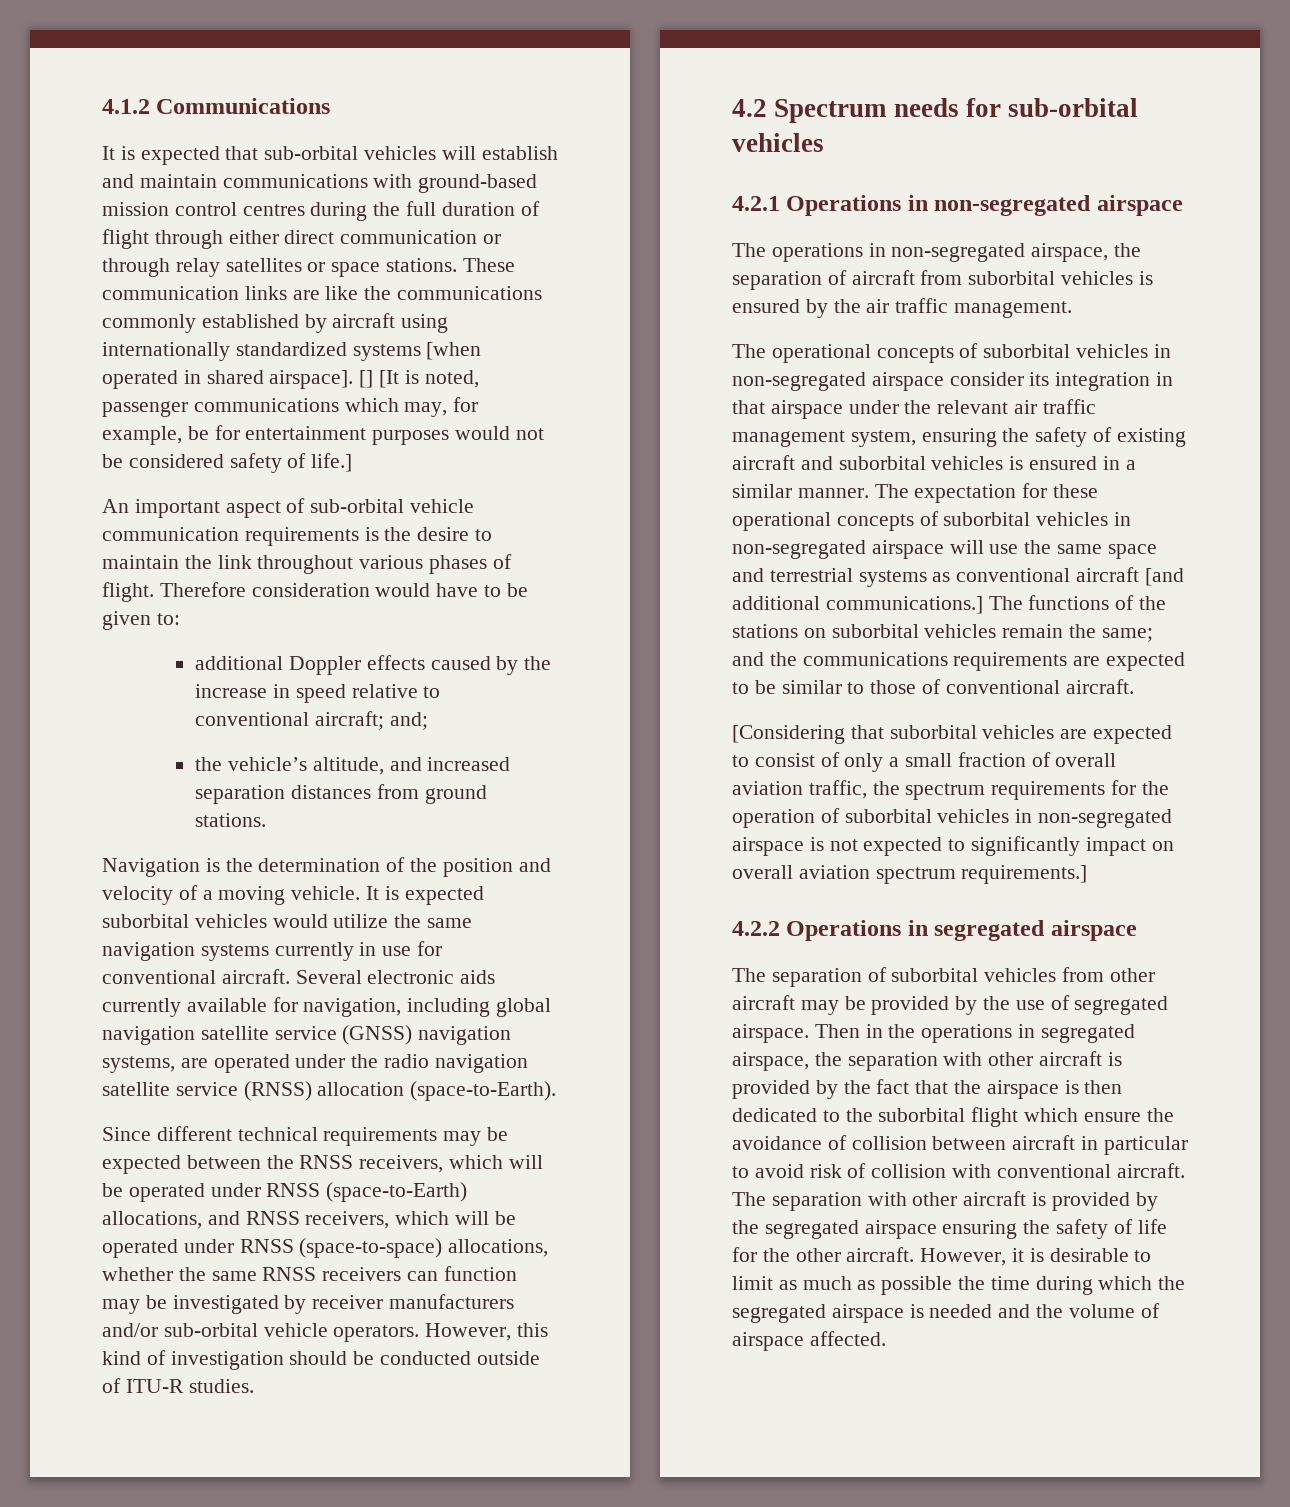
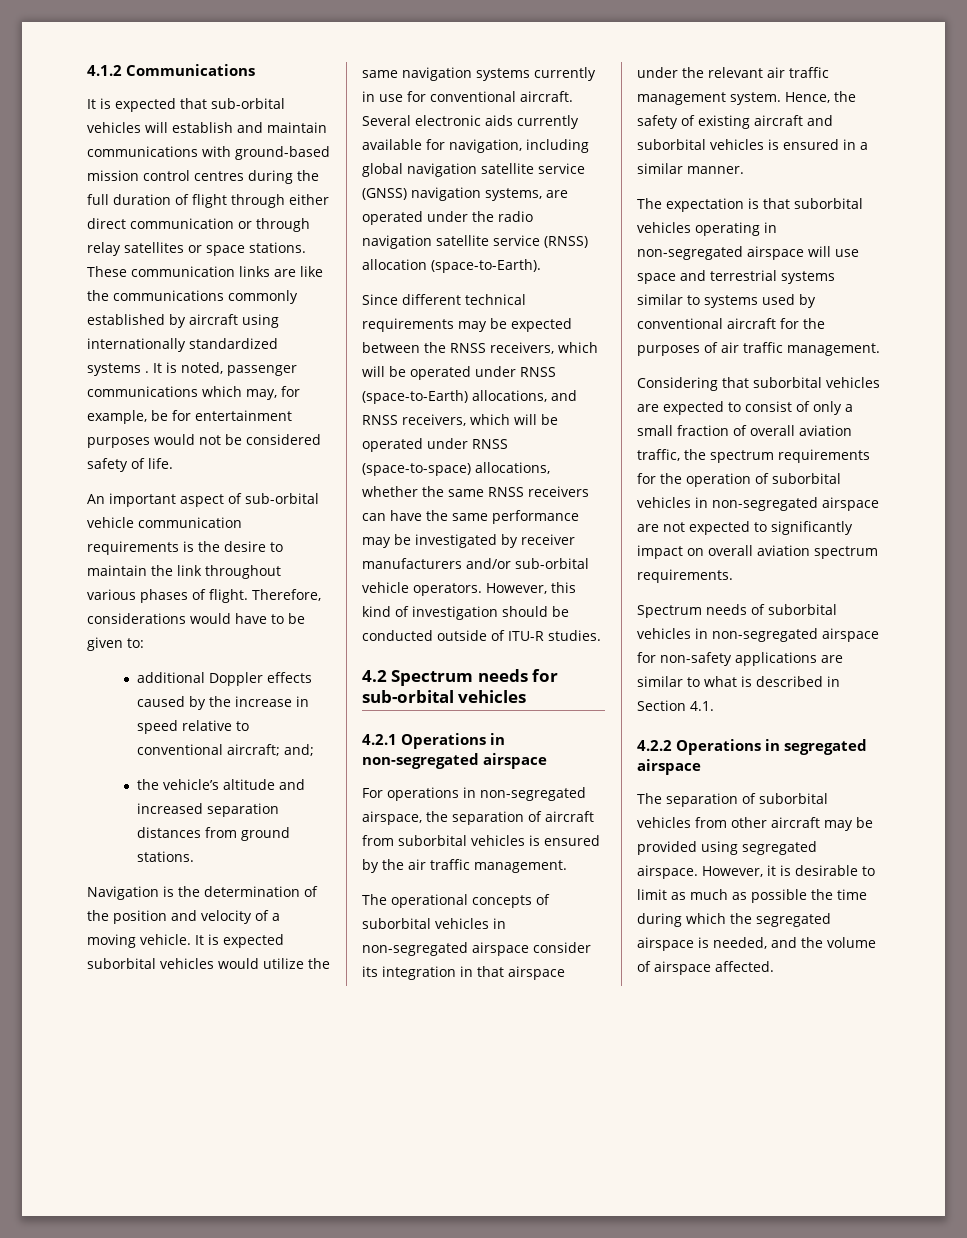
- These communication links are like the communications commonly established by aircraft using internationally standardized systems [when operated in shared airspace]. [] [It is noted, passenger communications which may, for example, be for entertainment purposes would not be considered safety of life.]
+ These communication links are like the communications commonly established by aircraft using internationally standardized systems . It is noted, passenger communications which may, for example, be for entertainment purposes would not be considered safety of life.
- Therefore consideration would have to be given to:
+ Therefore, considerations would have to be given to:
- the vehicle’s altitude, and increased separation distances from ground stations.
+ the vehicle’s altitude and increased separation distances from ground stations.
- Since different technical requirements may be expected between the RNSS receivers, which will be operated under RNSS (space-to-Earth) allocations, and RNSS receivers, which will be operated under RNSS (space-to-space) allocations, whether the same RNSS receivers can function may be investigated by receiver manufacturers and/or sub-orbital vehicle operators.
+ Since different technical requirements may be expected between the RNSS receivers, which will be operated under RNSS (space-to-Earth) allocations, and RNSS receivers, which will be operated under RNSS (space-to-space) allocations, whether the same RNSS receivers can have the same performance may be investigated by receiver manufacturers and/or sub-orbital vehicle operators.
- The operations in non-segregated airspace, the separation of aircraft from suborbital vehicles is ensured by the air traffic management.
+ For operations in non-segregated airspace, the separation of aircraft from suborbital vehicles is ensured by the air traffic management.
- The operational concepts of suborbital vehicles in non-segregated airspace consider its integration in that airspace under the relevant air traffic management system, ensuring the safety of existing aircraft and suborbital vehicles is ensured in a similar manner. The expectation for these operational concepts of suborbital vehicles in non-segregated airspace will use the same space and terrestrial systems as conventional aircraft [and additional communications.] The functions of the stations on suborbital vehicles remain the same; and the communications requirements are expected to be similar to those of conventional aircraft.
- [Considering that suborbital vehicles are expected to consist of only a small fraction of overall aviation traffic, the spectrum requirements for the operation of suborbital vehicles in non-segregated airspace is not expected to significantly impact on overall aviation spectrum requirements.]
+ The operational concepts of suborbital vehicles in non-segregated airspace consider its integration in that airspace under the relevant air traffic management system. Hence, the safety of existing aircraft and suborbital vehicles is ensured in a similar manner.
+ The expectation is that suborbital vehicles operating in non-segregated airspace will use space and terrestrial systems similar to systems used by conventional aircraft for the purposes of air traffic management.
+ Considering that suborbital vehicles are expected to consist of only a small fraction of overall aviation traffic, the spectrum requirements for the operation of suborbital vehicles in non-segregated airspace are not expected to significantly impact on overall aviation spectrum requirements.
+ Spectrum needs of suborbital vehicles in non-segregated airspace for non-safety applications are similar to what is described in Section 4.1.
- The separation of suborbital vehicles from other aircraft may be provided by the use of segregated airspace. Then in the operations in segregated airspace, the separation with other aircraft is provided by the fact that the airspace is then dedicated to the suborbital flight which ensure the avoidance of collision between aircraft in particular to avoid risk of collision with conventional aircraft. The separation with other aircraft is provided by the segregated airspace ensuring the safety of life for the other aircraft.
+ The separation of suborbital vehicles from other aircraft may be provided using segregated airspace.
- However, it is desirable to limit as much as possible the time during which the segregated airspace is needed and the volume of airspace affected.
+ However, it is desirable to limit as much as possible the time during which the segregated airspace is needed, and the volume of airspace affected.

